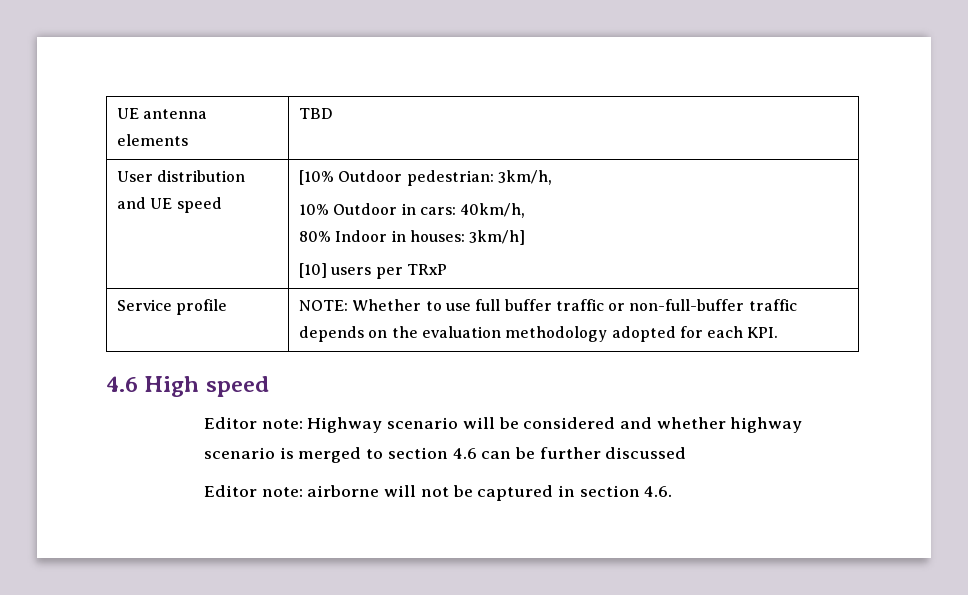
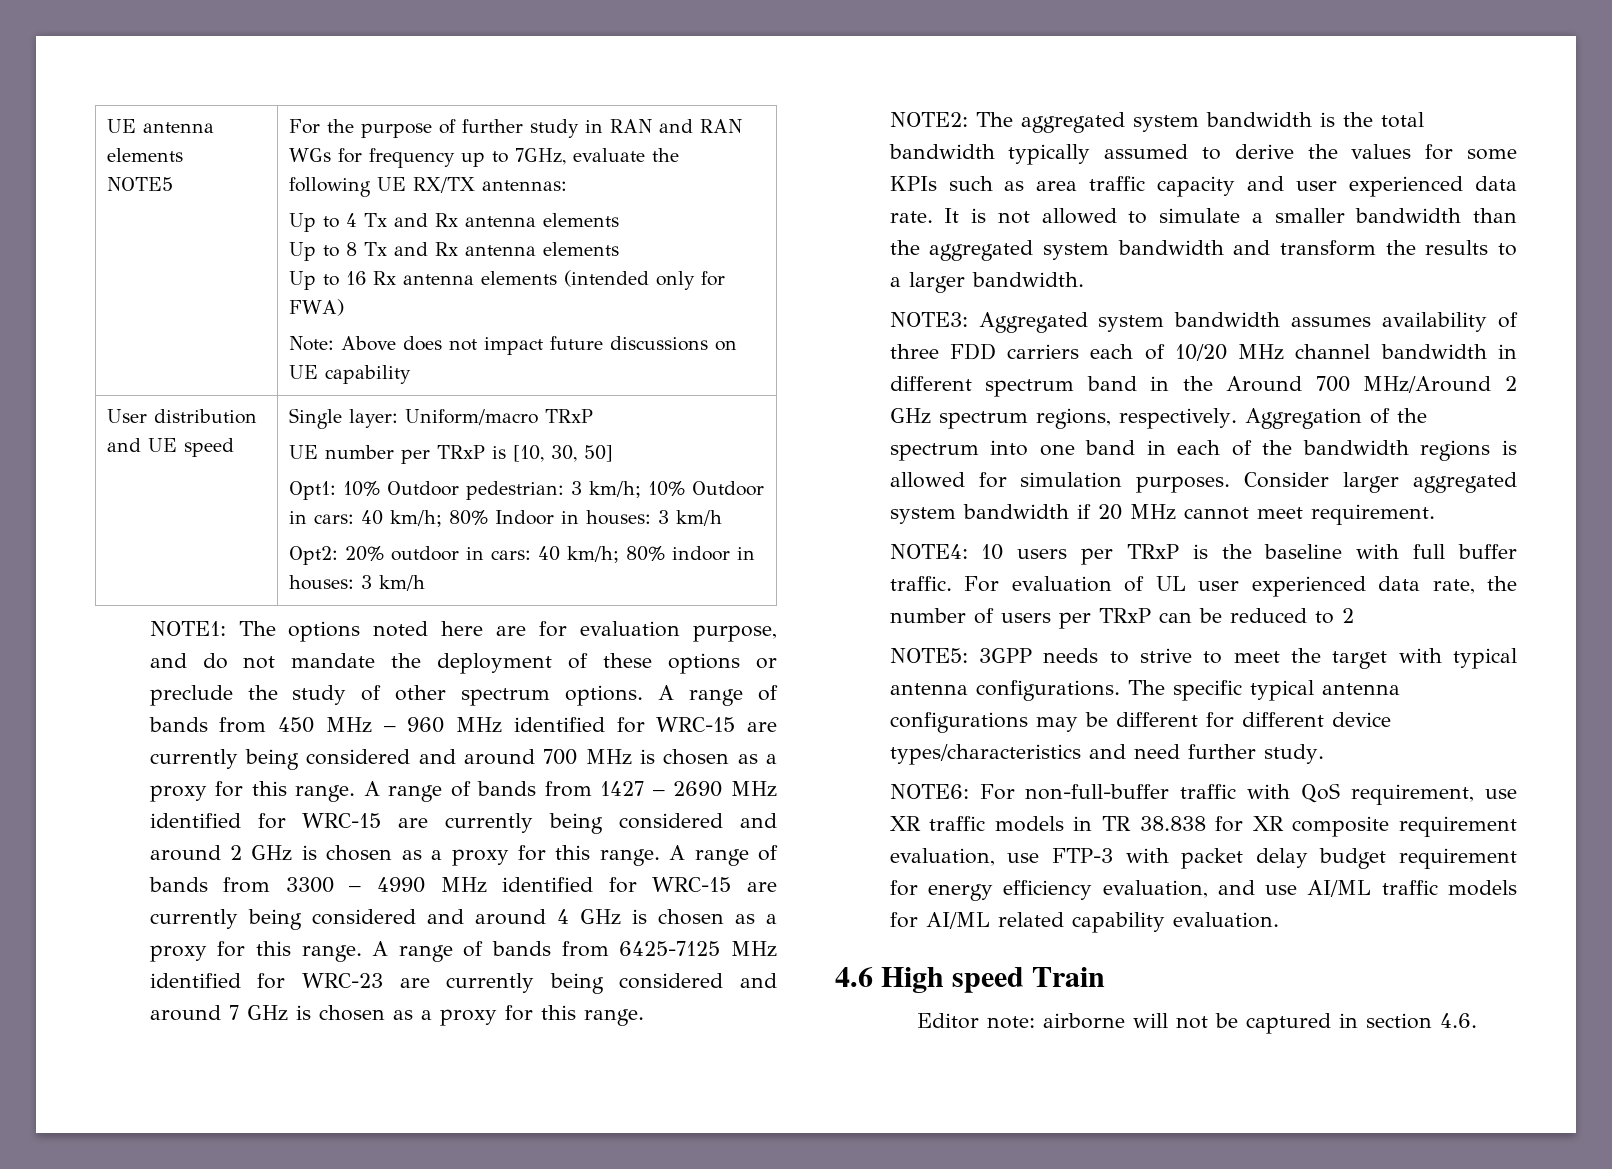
- TBD
+ NOTE5 | For the purpose of further study in RAN and RAN WGs for frequency up to 7GHz, evaluate the following UE RX/TX antennas:
+ Up to 4 Tx and Rx antenna elements
+ Up to 8 Tx and Rx antenna elements
+ Up to 16 Rx antenna elements (intended only for FWA)
+ Note: Above does not impact future discussions on UE capability
- [10% Outdoor pedestrian: 3km/h,
- 10% Outdoor in cars: 40km/h,
- 80% Indoor in houses: 3km/h]
- [10] users per TRxP
- Service profile | NOTE: Whether to use full buffer traffic or non-full-buffer traffic depends on the evaluation methodology adopted for each KPI.
- 4.6 High speed
- Editor note: Highway scenario will be considered and whether highway scenario is merged to section 4.6 can be further discussed
+ Single layer: Uniform/macro TRxP
+ UE number per TRxP is [10, 30, 50]
+ Opt1: 10% Outdoor pedestrian: 3 km/h; 10% Outdoor in cars: 40 km/h; 80% Indoor in houses: 3 km/h
+ Opt2: 20% outdoor in cars: 40 km/h; 80% indoor in houses: 3 km/h
+ NOTE1: The options noted here are for evaluation purpose, and do not mandate the deployment of these options or preclude the study of other spectrum options. A range of bands from 450 MHz – 960 MHz identified for WRC-15 are currently being considered and around 700 MHz is chosen as a proxy for this range. A range of bands from 1427 – 2690 MHz identified for WRC-15 are currently being considered and around 2 GHz is chosen as a proxy for this range. A range of bands from 3300 – 4990 MHz identified for WRC-15 are currently being considered and around 4 GHz is chosen as a proxy for this range. A range of bands from 6425-7125 MHz identified for WRC-23 are currently being considered and around 7 GHz is chosen as a proxy for this range.
+ NOTE2: The aggregated system bandwidth is the total bandwidth typically assumed to derive the values for some KPIs such as area traffic capacity and user experienced data rate. It is not allowed to simulate a smaller bandwidth than the aggregated system bandwidth and transform the results to a larger bandwidth.
+ NOTE3: Aggregated system bandwidth assumes availability of three FDD carriers each of 10/20 MHz channel bandwidth in different spectrum band in the Around 700 MHz/Around 2 GHz spectrum regions, respectively. Aggregation of the spectrum into one band in each of the bandwidth regions is allowed for simulation purposes. Consider larger aggregated system bandwidth if 20 MHz cannot meet requirement.
+ NOTE4: 10 users per TRxP is the baseline with full buffer traffic. For evaluation of UL user experienced data rate, the number of users per TRxP can be reduced to 2
+ NOTE5: 3GPP needs to strive to meet the target with typical antenna configurations. The specific typical antenna configurations may be different for different device types/characteristics and need further study.
+ NOTE6: For non-full-buffer traffic with QoS requirement, use XR traffic models in TR 38.838 for XR composite requirement evaluation, use FTP-3 with packet delay budget requirement for energy efficiency evaluation, and use AI/ML traffic models for AI/ML related capability evaluation.
+ 4.6 High speed Train

